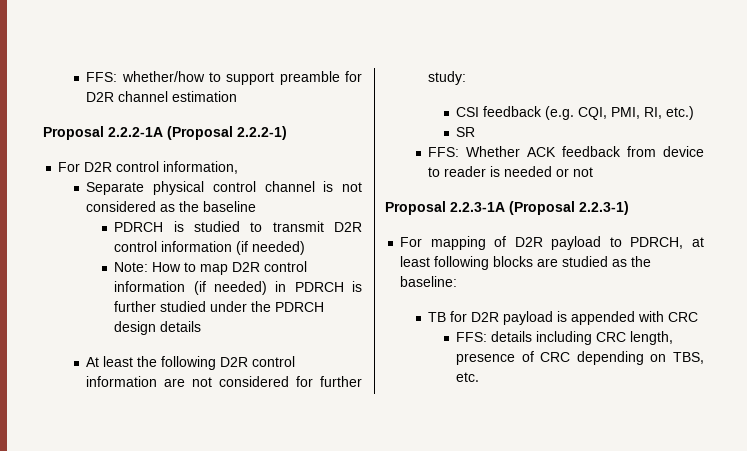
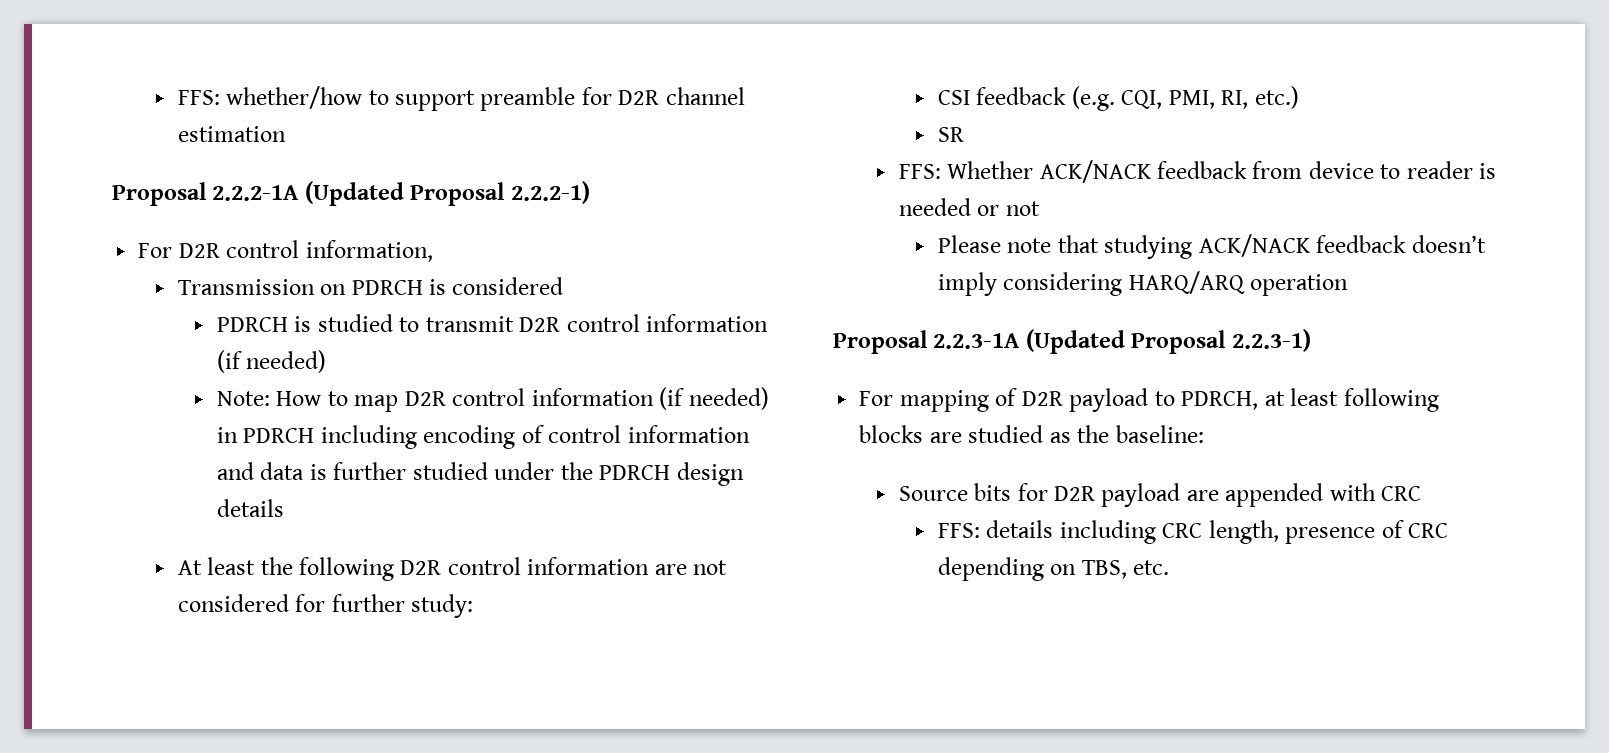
- Proposal 2.2.2-1A (Proposal 2.2.2-1)
+ Proposal 2.2.2-1A (Updated Proposal 2.2.2-1)
- Separate physical control channel is not considered as the baseline
+ Transmission on PDRCH is considered
- Note: How to map D2R control information (if needed) in PDRCH is further studied under the PDRCH design details
+ Note: How to map D2R control information (if needed) in PDRCH including encoding of control information and data is further studied under the PDRCH design details
- FFS: Whether ACK feedback from device to reader is needed or not
+ FFS: Whether ACK/NACK feedback from device to reader is needed or not
+ Please note that studying ACK/NACK feedback doesn’t imply considering HARQ/ARQ operation
- Proposal 2.2.3-1A (Proposal 2.2.3-1)
+ Proposal 2.2.3-1A (Updated Proposal 2.2.3-1)
- TB for D2R payload is appended with CRC
+ Source bits for D2R payload are appended with CRC

